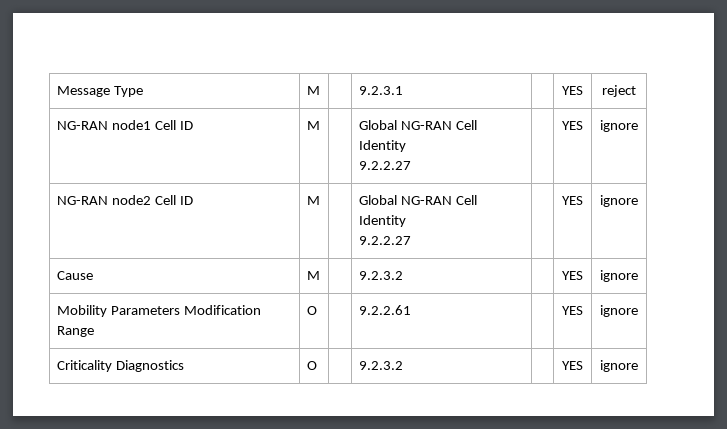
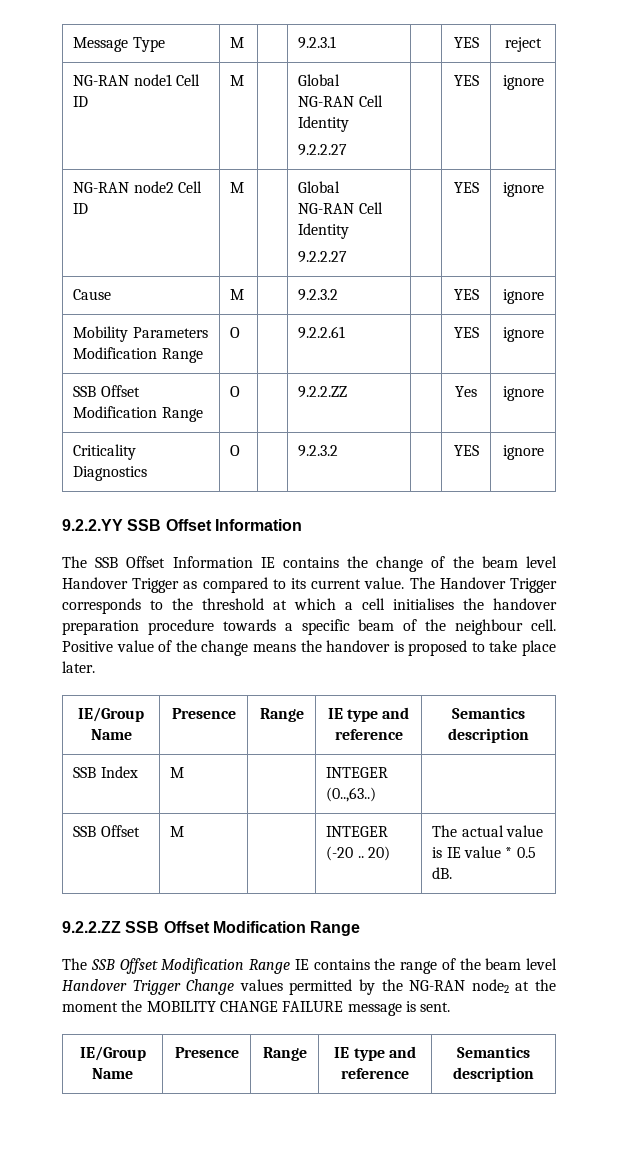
+ SSB Offset Modification Range | O | | 9.2.2.ZZ | | Yes | ignore
+ 9.2.2.YY SSB Offset Information
+ The SSB Offset Information IE contains the change of the beam level Handover Trigger as compared to its current value. The Handover Trigger corresponds to the threshold at which a cell initialises the handover preparation procedure towards a specific beam of the neighbour cell. Positive value of the change means the handover is proposed to take place later.
+ IE/Group Name | Presence | Range | IE type and reference | Semantics description
+ SSB Index | M | | INTEGER (0..,63..) |
+ SSB Offset | M | | INTEGER (-20 .. 20) | The actual value is IE value * 0.5 dB.
+ 9.2.2.ZZ SSB Offset Modification Range
+ The SSB Offset Modification Range IE contains the range of the beam level Handover Trigger Change values permitted by the NG-RAN node2 at the moment the MOBILITY CHANGE FAILURE message is sent.
+ IE/Group Name | Presence | Range | IE type and reference | Semantics description

